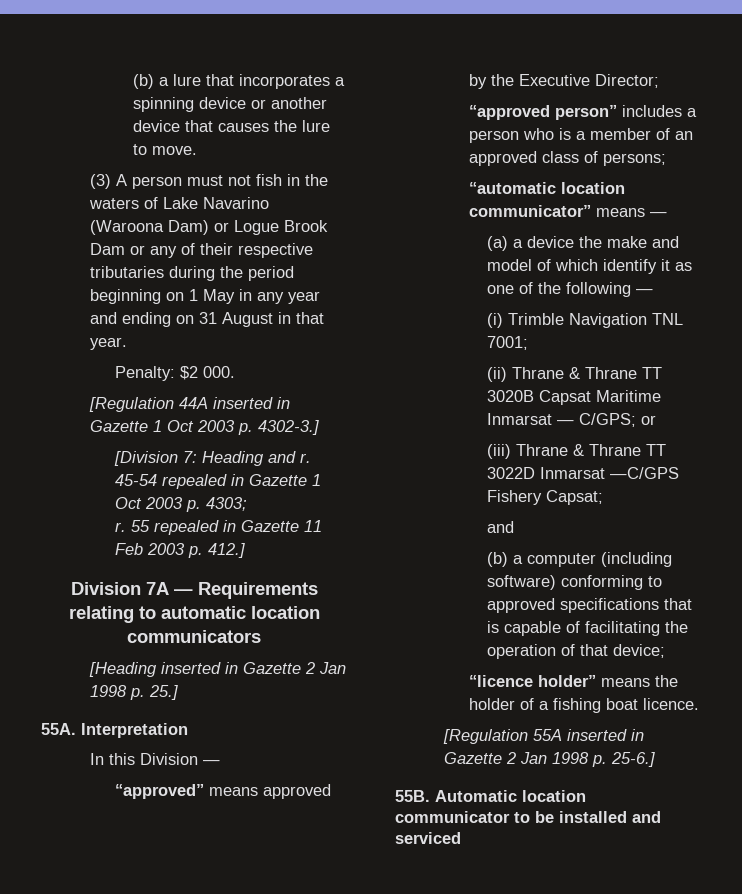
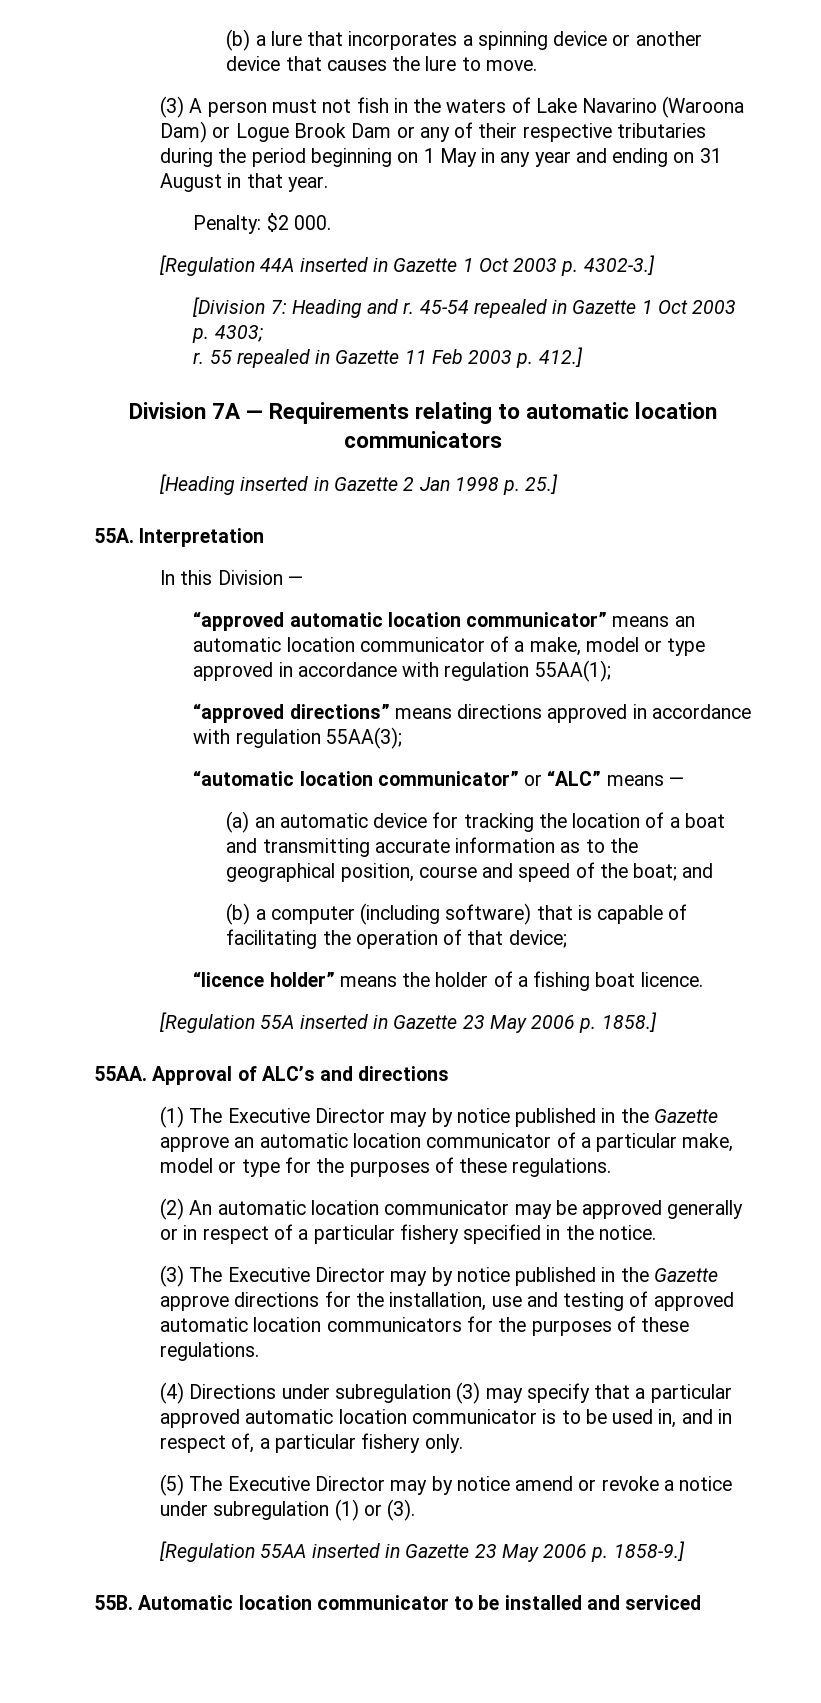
- “approved” means approved by the Executive Director;
- “approved person” includes a person who is a member of an approved class of persons;
+ “approved automatic location communicator” means an automatic location communicator of a make, model or type approved in accordance with regulation 55AA(1);
+ “approved directions” means directions approved in accordance with regulation 55AA(3);
- “automatic location communicator” means —
+ “automatic location communicator” or “ALC” means —
- (a) a device the make and model of which identify it as one of the following —
- (i) Trimble Navigation TNL 7001;
- (ii) Thrane & Thrane TT 3020B Capsat Maritime Inmarsat — C/GPS; or
- (iii) Thrane & Thrane TT 3022D Inmarsat —C/GPS Fishery Capsat;
- and
+ (a) an automatic device for tracking the location of a boat and transmitting accurate information as to the geographical position, course and speed of the boat; and
- (b) a computer (including software) conforming to approved specifications that is capable of facilitating the operation of that device;
+ (b) a computer (including software) that is capable of facilitating the operation of that device;
- [Regulation 55A inserted in Gazette 2 Jan 1998 p. 25-6.]
+ [Regulation 55A inserted in Gazette 23 May 2006 p. 1858.]
+ 55AA. Approval of ALC’s and directions
+ (1) The Executive Director may by notice published in the Gazette approve an automatic location communicator of a particular make, model or type for the purposes of these regulations.
+ (2) An automatic location communicator may be approved generally or in respect of a particular fishery specified in the notice.
+ (3) The Executive Director may by notice published in the Gazette approve directions for the installation, use and testing of approved automatic location communicators for the purposes of these regulations.
+ (4) Directions under subregulation (3) may specify that a particular approved automatic location communicator is to be used in, and in respect of, a particular fishery only.
+ (5) The Executive Director may by notice amend or revoke a notice under subregulation (1) or (3).
+ [Regulation 55AA inserted in Gazette 23 May 2006 p. 1858-9.]

